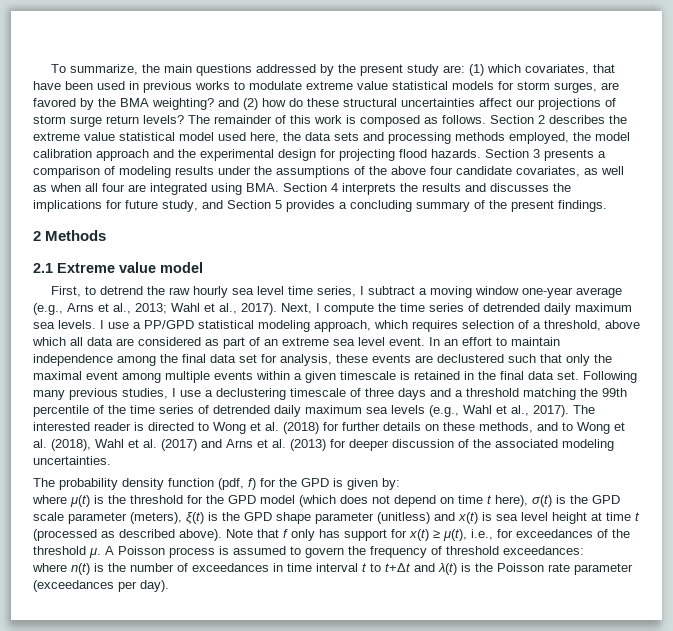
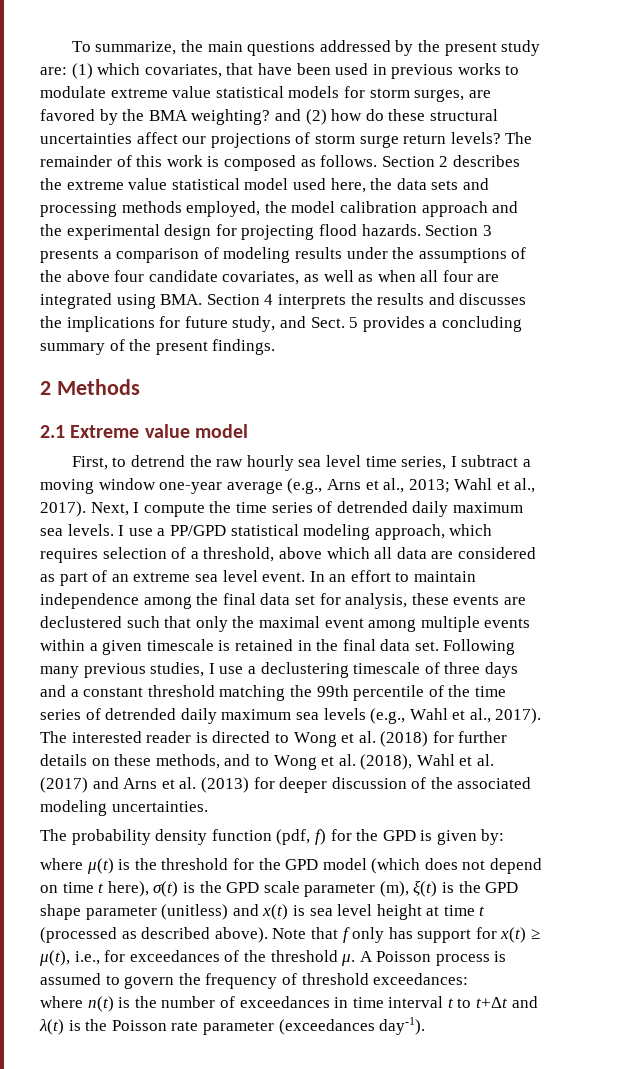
- Section 3 presents a comparison of modeling results under the assumptions of the above four candidate covariates, as well as when all four are integrated using BMA. Section 4 interprets the results and discusses the implications for future study, and Section 5 provides a concluding summary of the present findings.
+ Section 3 presents a comparison of modeling results under the assumptions of the above four candidate covariates, as well as when all four are integrated using BMA. Section 4 interprets the results and discusses the implications for future study, and Sect. 5 provides a concluding summary of the present findings.
- Following many previous studies, I use a declustering timescale of three days and a threshold matching the 99th percentile of the time series of detrended daily maximum sea levels (e.g., Wahl et al., 2017).
+ Following many previous studies, I use a declustering timescale of three days and a constant threshold matching the 99th percentile of the time series of detrended daily maximum sea levels (e.g., Wahl et al., 2017).
- where μ(t) is the threshold for the GPD model (which does not depend on time t here), σ(t) is the GPD scale parameter (meters), ξ(t) is the GPD shape parameter (unitless) and x(t) is sea level height at time t (processed as described above).
+ where μ(t) is the threshold for the GPD model (which does not depend on time t here), σ(t) is the GPD scale parameter (m), ξ(t) is the GPD shape parameter (unitless) and x(t) is sea level height at time t (processed as described above).
- where n(t) is the number of exceedances in time interval t to t+Δt and λ(t) is the Poisson rate parameter (exceedances per day).
+ where n(t) is the number of exceedances in time interval t to t+Δt and λ(t) is the Poisson rate parameter (exceedances day-1).

